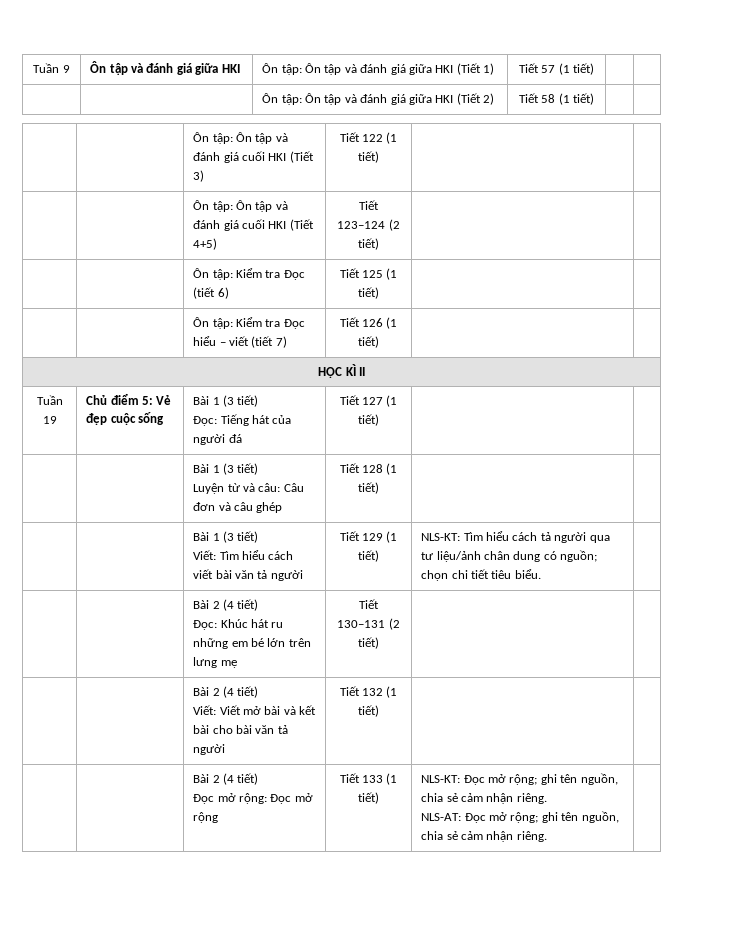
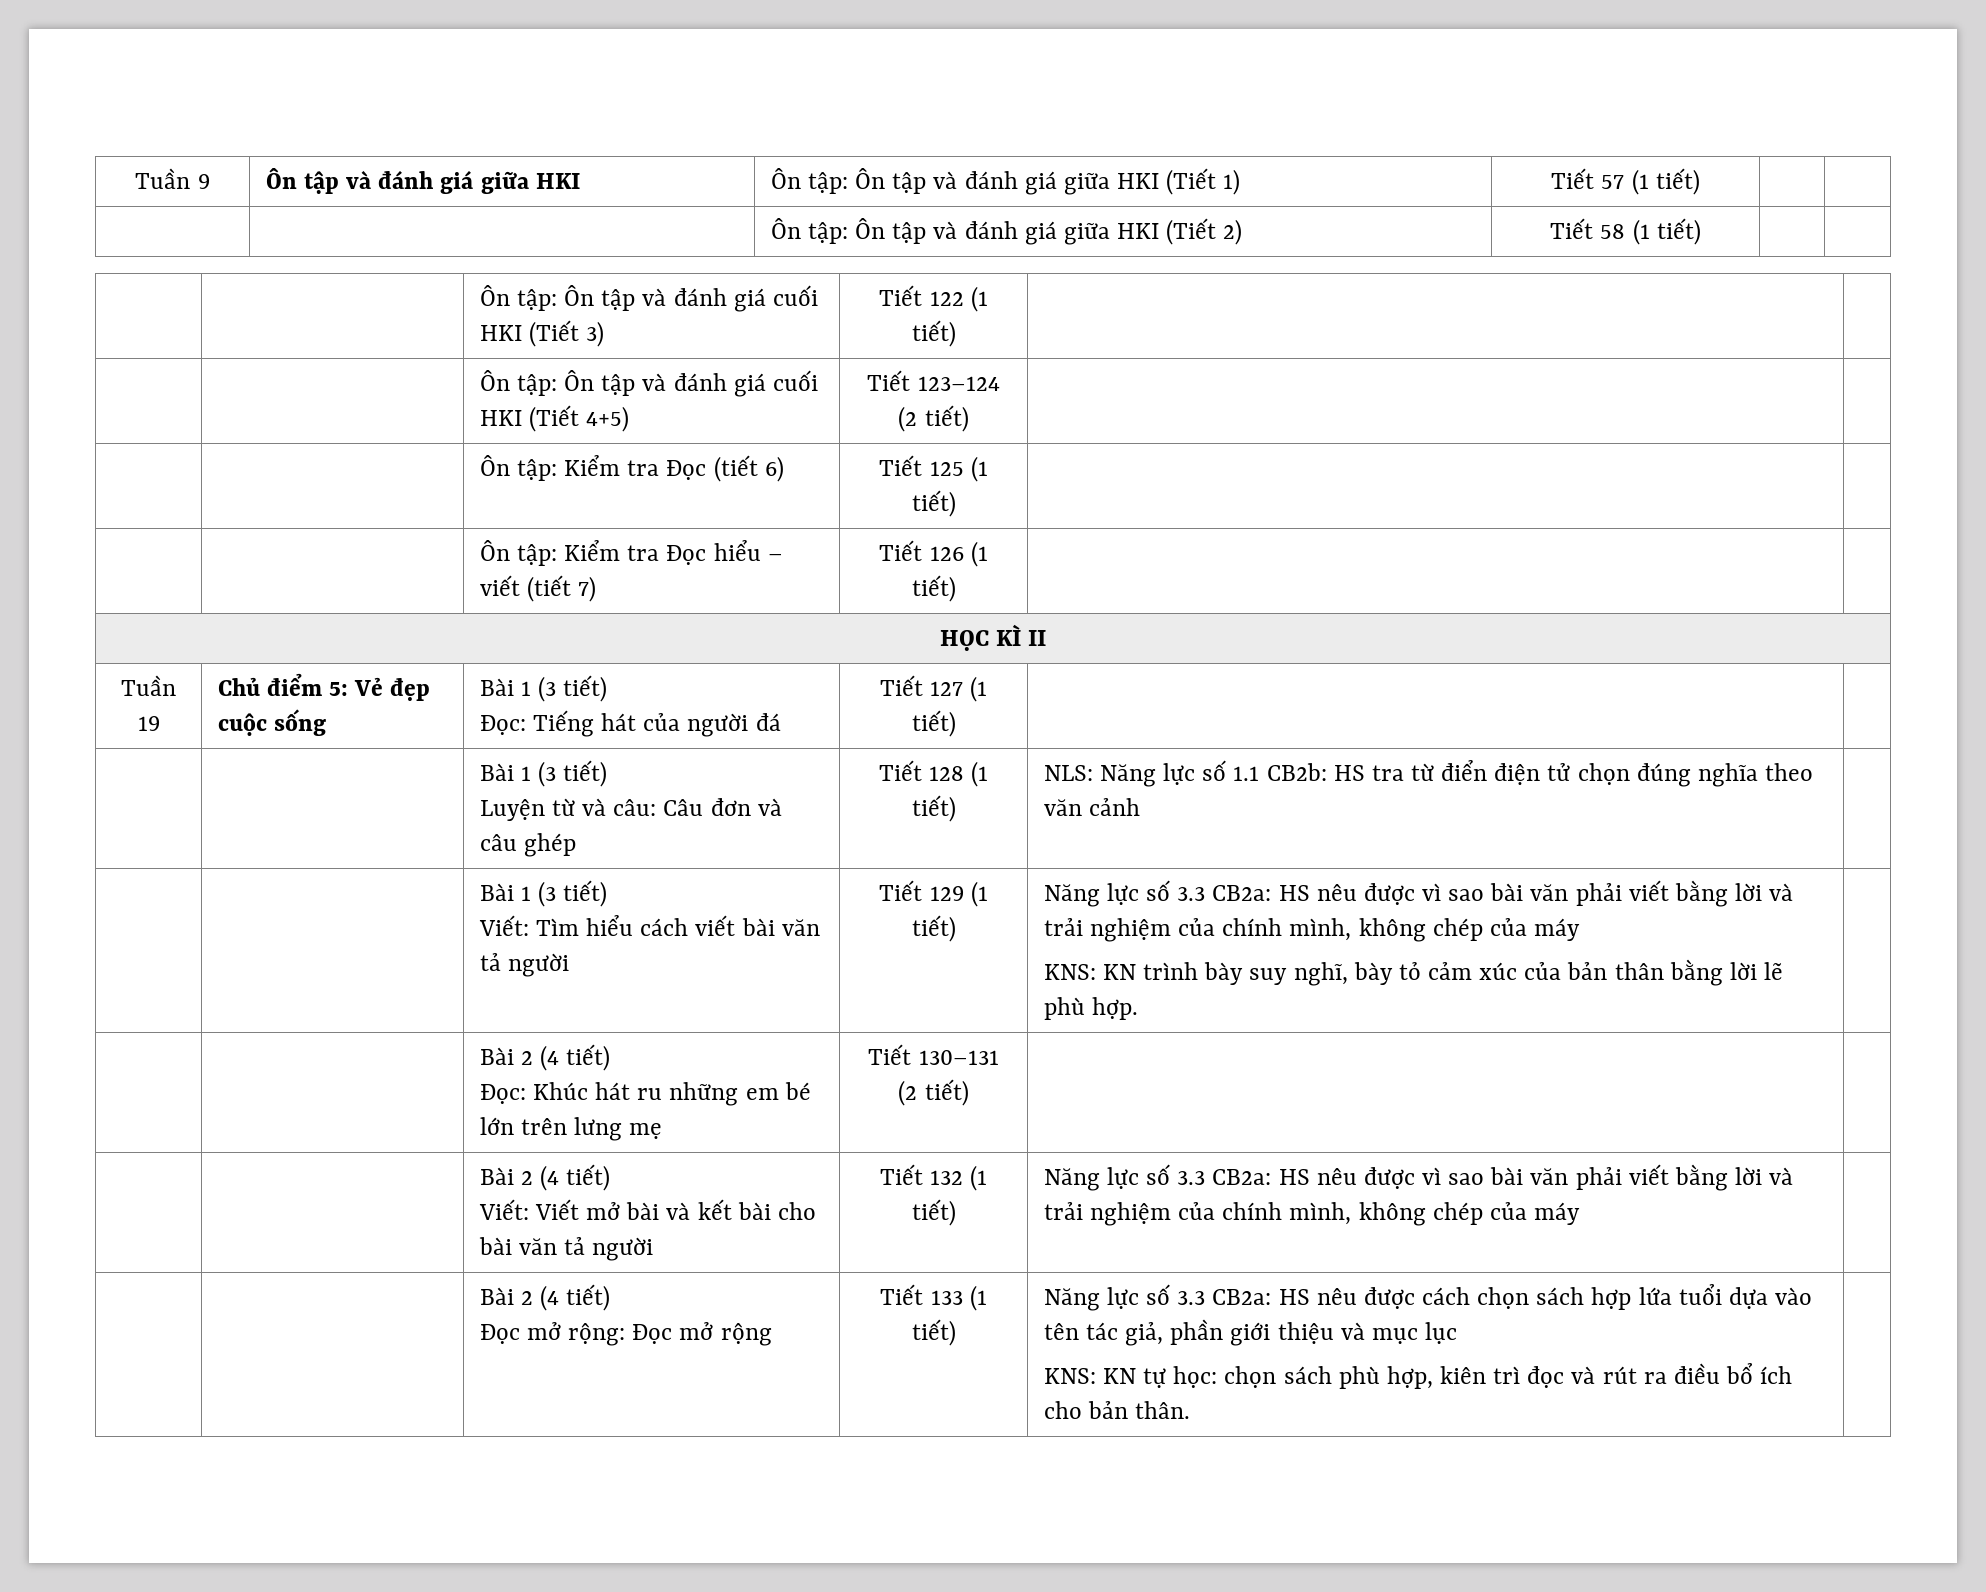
  Tuần 19 | Chủ điểm 5: Vẻ đẹp cuộc sống | Bài 1 (3 tiết)
  Đọc: Tiếng hát của người đá | Tiết 127 (1 tiết) | |
  | | Bài 1 (3 tiết)
- Luyện từ và câu: Câu đơn và câu ghép | Tiết 128 (1 tiết) | |
+ Luyện từ và câu: Câu đơn và câu ghép | Tiết 128 (1 tiết) | NLS: Năng lực số 1.1 CB2b: HS tra từ điển điện tử chọn đúng nghĩa theo văn cảnh |
- Tiết 129 (1 tiết) | NLS-KT: Tìm hiểu cách tả người qua tư liệu/ảnh chân dung có nguồn; chọn chi tiết tiêu biểu.
+ Tiết 129 (1 tiết) | Năng lực số 3.3 CB2a: HS nêu được vì sao bài văn phải viết bằng lời và trải nghiệm của chính mình, không chép của máy
+ KNS: KN trình bày suy nghĩ, bày tỏ cảm xúc của bản thân bằng lời lẽ phù hợp.
- Tiết 132 (1 tiết)
+ Tiết 132 (1 tiết) | Năng lực số 3.3 CB2a: HS nêu được vì sao bài văn phải viết bằng lời và trải nghiệm của chính mình, không chép của máy
- NLS-KT: Đọc mở rộng; ghi tên nguồn, chia sẻ cảm nhận riêng.
- NLS-AT: Đọc mở rộng; ghi tên nguồn, chia sẻ cảm nhận riêng.
+ Năng lực số 3.3 CB2a: HS nêu được cách chọn sách hợp lứa tuổi dựa vào tên tác giả, phần giới thiệu và mục lục
+ KNS: KN tự học: chọn sách phù hợp, kiên trì đọc và rút ra điều bổ ích cho bản thân.

